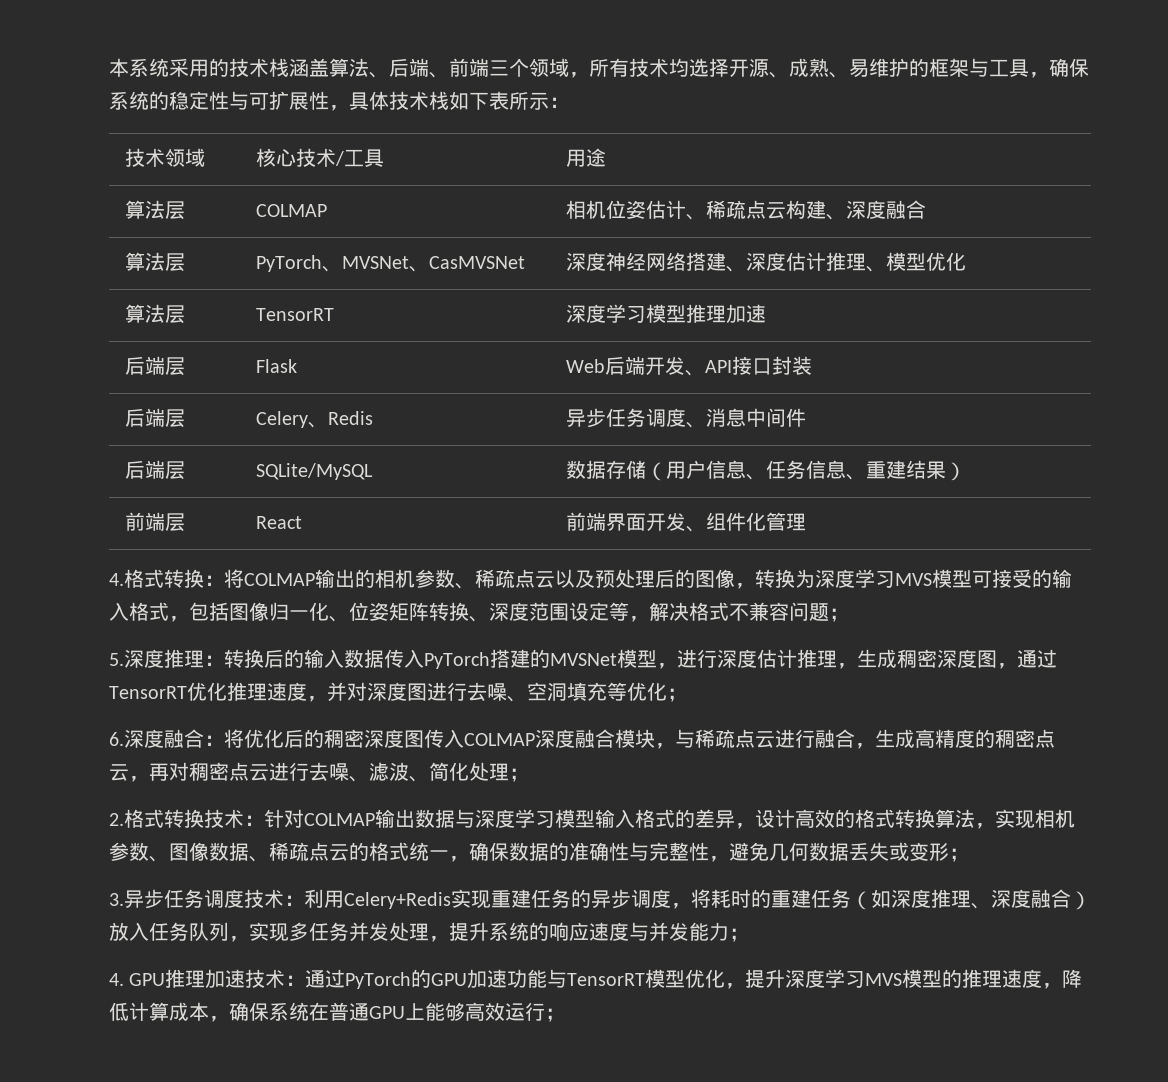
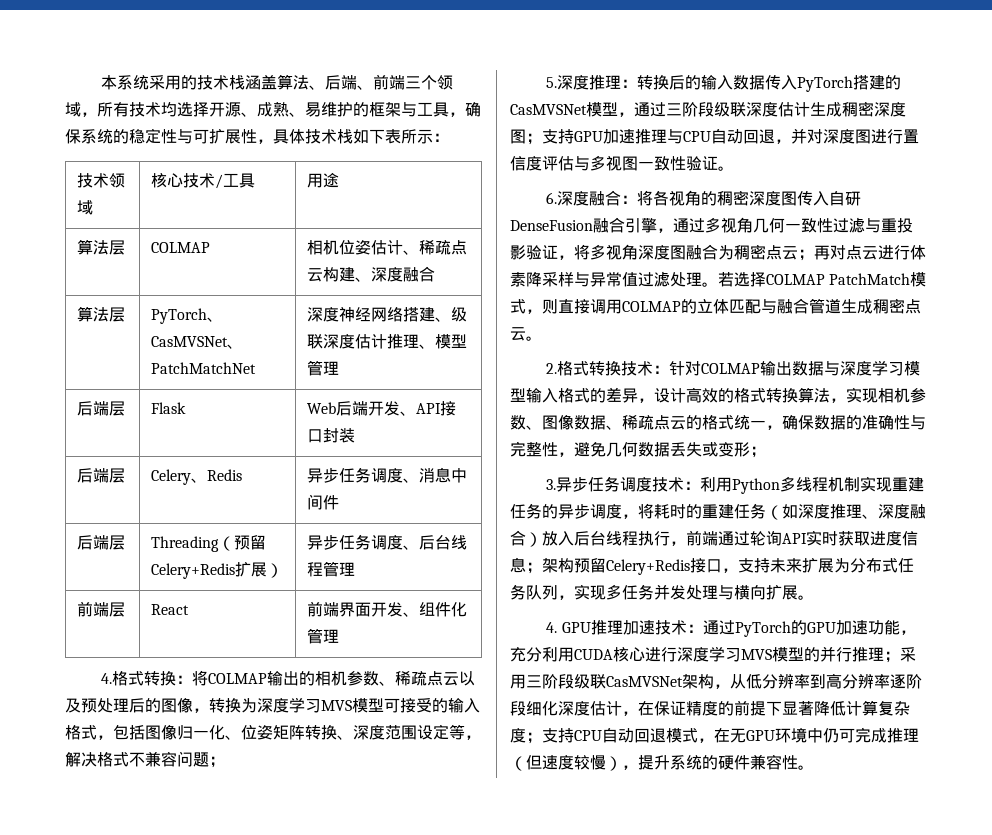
- 算法层 | PyTorch、MVSNet、CasMVSNet | 深度神经网络搭建、深度估计推理、模型优化
- 算法层 | TensorRT | 深度学习模型推理加速
+ 算法层 | PyTorch、CasMVSNet、PatchMatchNet | 深度神经网络搭建、级联深度估计推理、模型管理
- 后端层 | SQLite/MySQL | 数据存储（用户信息、任务信息、重建结果）
+ 后端层 | Threading（预留Celery+Redis扩展） | 异步任务调度、后台线程管理
- 5.深度推理：转换后的输入数据传入PyTorch搭建的MVSNet模型，进行深度估计推理，生成稠密深度图，通过TensorRT优化推理速度，并对深度图进行去噪、空洞填充等优化；
+ 5.深度推理：转换后的输入数据传入PyTorch搭建的CasMVSNet模型，通过三阶段级联深度估计生成稠密深度图；支持GPU加速推理与CPU自动回退，并对深度图进行置信度评估与多视图一致性验证。
- 6.深度融合：将优化后的稠密深度图传入COLMAP深度融合模块，与稀疏点云进行融合，生成高精度的稠密点云，再对稠密点云进行去噪、滤波、简化处理；
+ 6.深度融合：将各视角的稠密深度图传入自研DenseFusion融合引擎，通过多视角几何一致性过滤与重投影验证，将多视角深度图融合为稠密点云；再对点云进行体素降采样与异常值过滤处理。若选择COLMAP PatchMatch模式，则直接调用COLMAP的立体匹配与融合管道生成稠密点云。
- 3.异步任务调度技术：利用Celery+Redis实现重建任务的异步调度，将耗时的重建任务（如深度推理、深度融合）放入任务队列，实现多任务并发处理，提升系统的响应速度与并发能力；
+ 3.异步任务调度技术：利用Python多线程机制实现重建任务的异步调度，将耗时的重建任务（如深度推理、深度融合）放入后台线程执行，前端通过轮询API实时获取进度信息；架构预留Celery+Redis接口，支持未来扩展为分布式任务队列，实现多任务并发处理与横向扩展。
- 4. GPU推理加速技术：通过PyTorch的GPU加速功能与TensorRT模型优化，提升深度学习MVS模型的推理速度，降低计算成本，确保系统在普通GPU上能够高效运行；
+ 4. GPU推理加速技术：通过PyTorch的GPU加速功能，充分利用CUDA核心进行深度学习MVS模型的并行推理；采用三阶段级联CasMVSNet架构，从低分辨率到高分辨率逐阶段细化深度估计，在保证精度的前提下显著降低计算复杂度；支持CPU自动回退模式，在无GPU环境中仍可完成推理（但速度较慢），提升系统的硬件兼容性。

